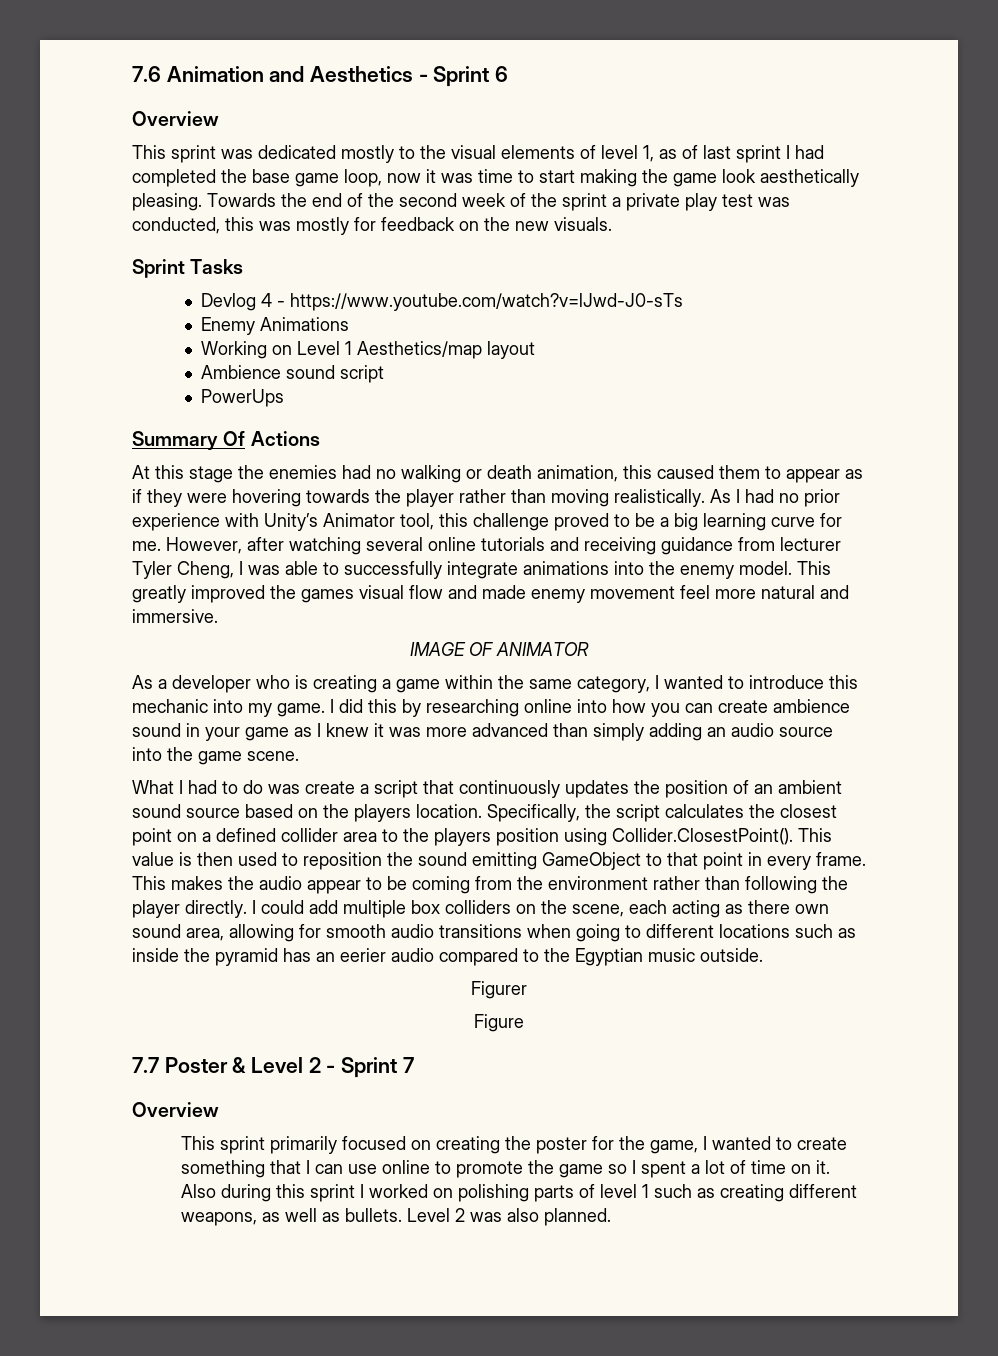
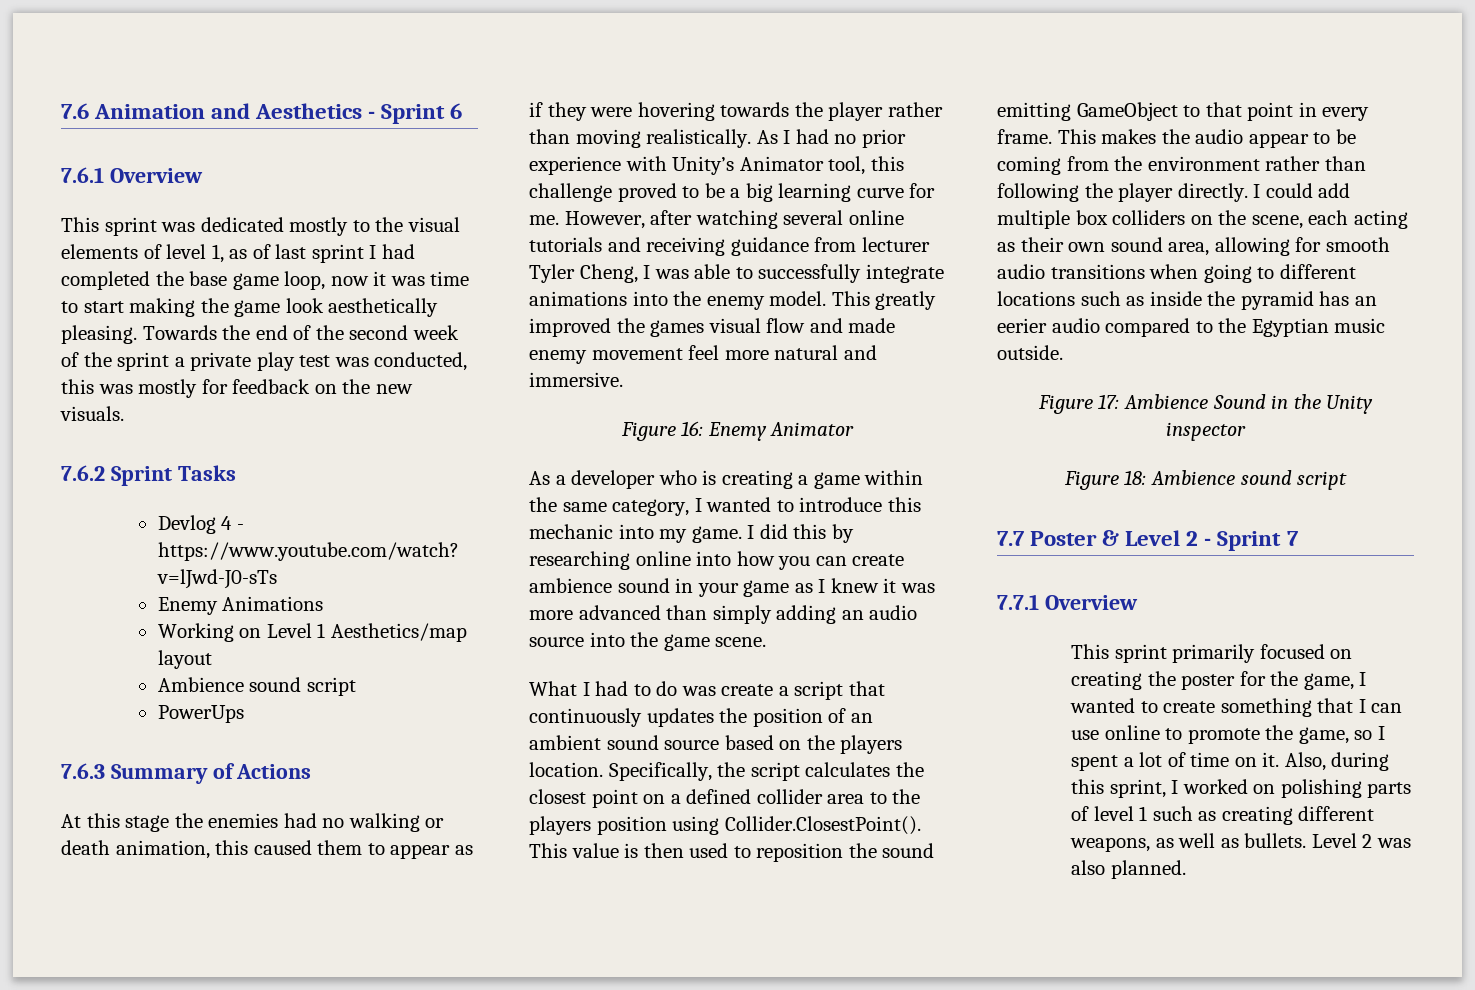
  7.6 Animation and Aesthetics - Sprint 6
- Overview
+ 7.6.1 Overview
- Sprint Tasks
+ 7.6.2 Sprint Tasks
- Summary Of Actions
+ 7.6.3 Summary of Actions
- IMAGE OF ANIMATOR
+ Figure 16: Enemy Animator
- I could add multiple box colliders on the scene, each acting as there own sound area, allowing for smooth audio transitions when going to different locations such as inside the pyramid has an eerier audio compared to the Egyptian music outside.
+ I could add multiple box colliders on the scene, each acting as their own sound area, allowing for smooth audio transitions when going to different locations such as inside the pyramid has an eerier audio compared to the Egyptian music outside.
- Figurer
- Figure
+ Figure 17: Ambience Sound in the Unity inspector
+ Figure 18: Ambience sound script
  7.7 Poster & Level 2 - Sprint 7
- Overview
+ 7.7.1 Overview
- This sprint primarily focused on creating the poster for the game, I wanted to create something that I can use online to promote the game so I spent a lot of time on it.
+ This sprint primarily focused on creating the poster for the game, I wanted to create something that I can use online to promote the game, so I spent a lot of time on it.
- Also during this sprint I worked on polishing parts of level 1 such as creating different weapons, as well as bullets.
+ Also, during this sprint, I worked on polishing parts of level 1 such as creating different weapons, as well as bullets.

